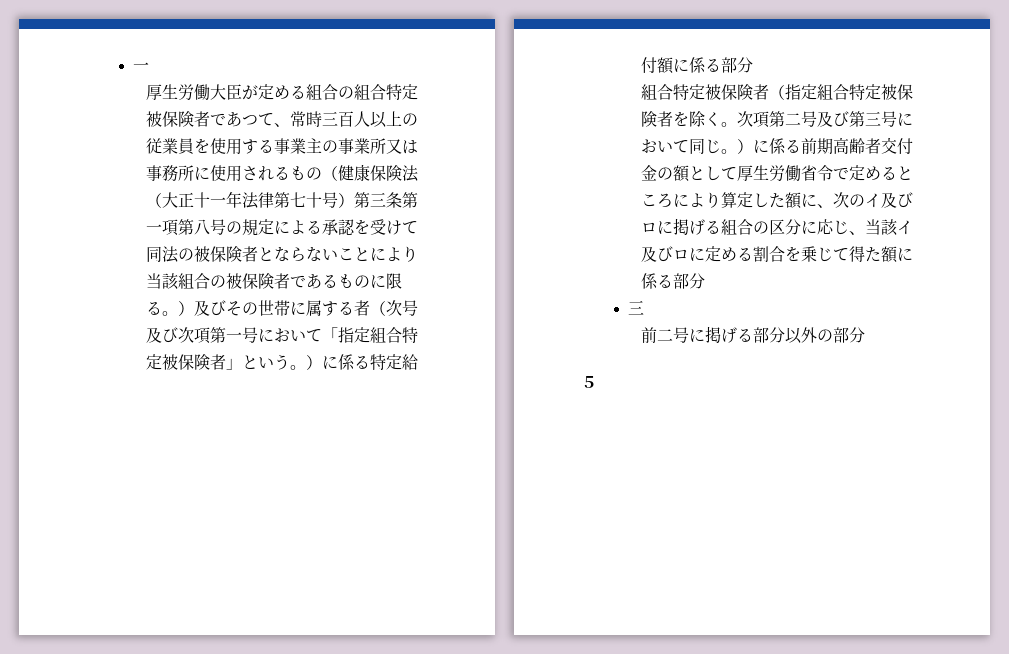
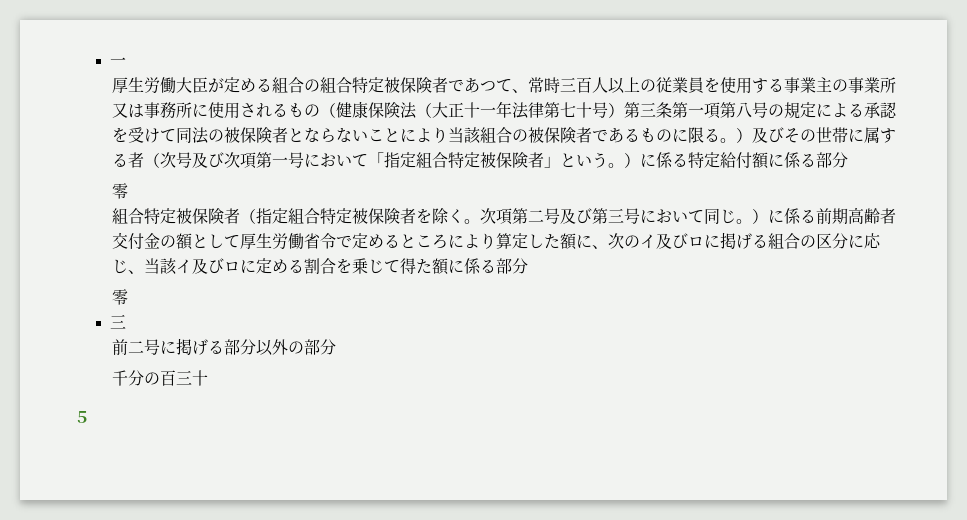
  厚生労働大臣が定める組合の組合特定被保険者であつて、常時三百人以上の従業員を使用する事業主の事業所又は事務所に使用されるもの（健康保険法（大正十一年法律第七十号）第三条第一項第八号の規定による承認を受けて同法の被保険者とならないことにより当該組合の被保険者であるものに限る。）及びその世帯に属する者（次号及び次項第一号において「指定組合特定被保険者」という。）に係る特定給付額に係る部分
+ 零
  次項第二号及び第三号において同じ。）に係る前期高齢者交付金の額として厚生労働省令で定めるところにより算定した額に、次のイ及びロに掲げる組合の区分に応じ、当該イ及びロに定める割合を乗じて得た額に係る部分
+ 零
+ 千分の百三十

